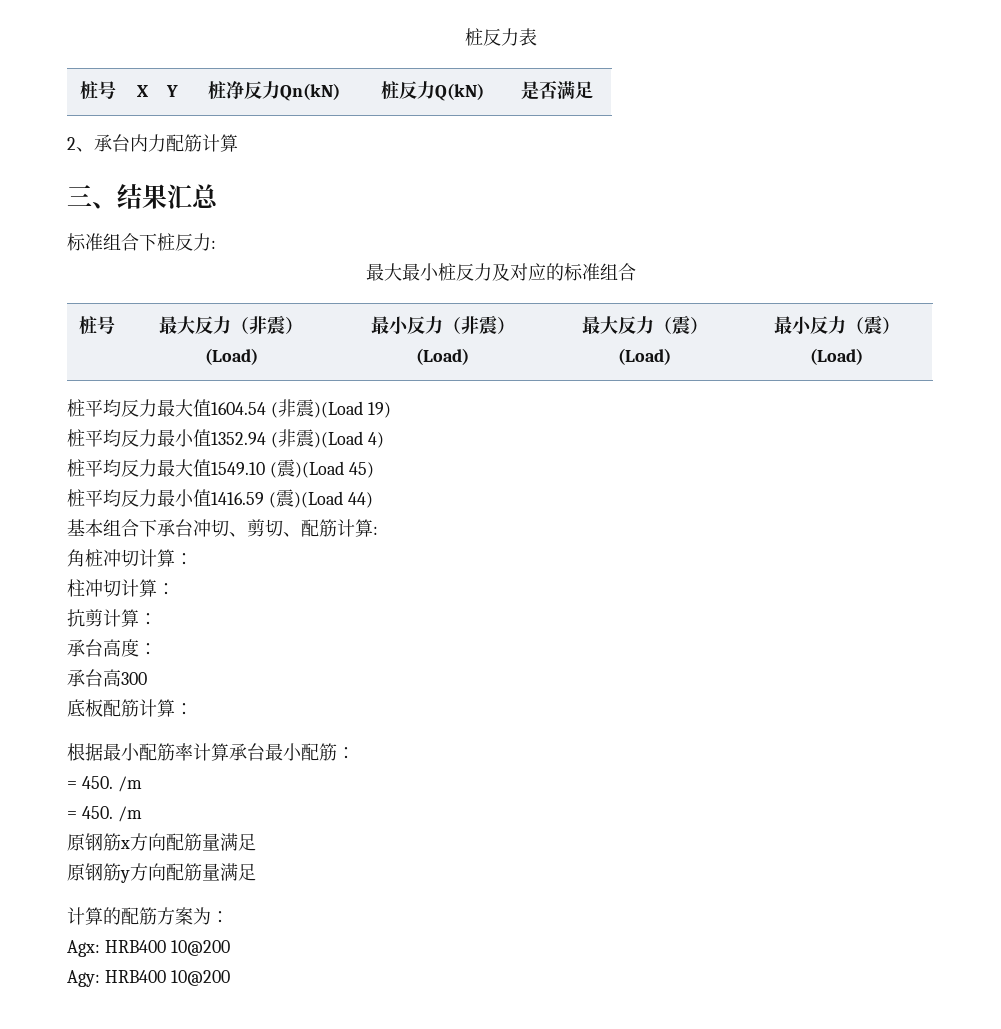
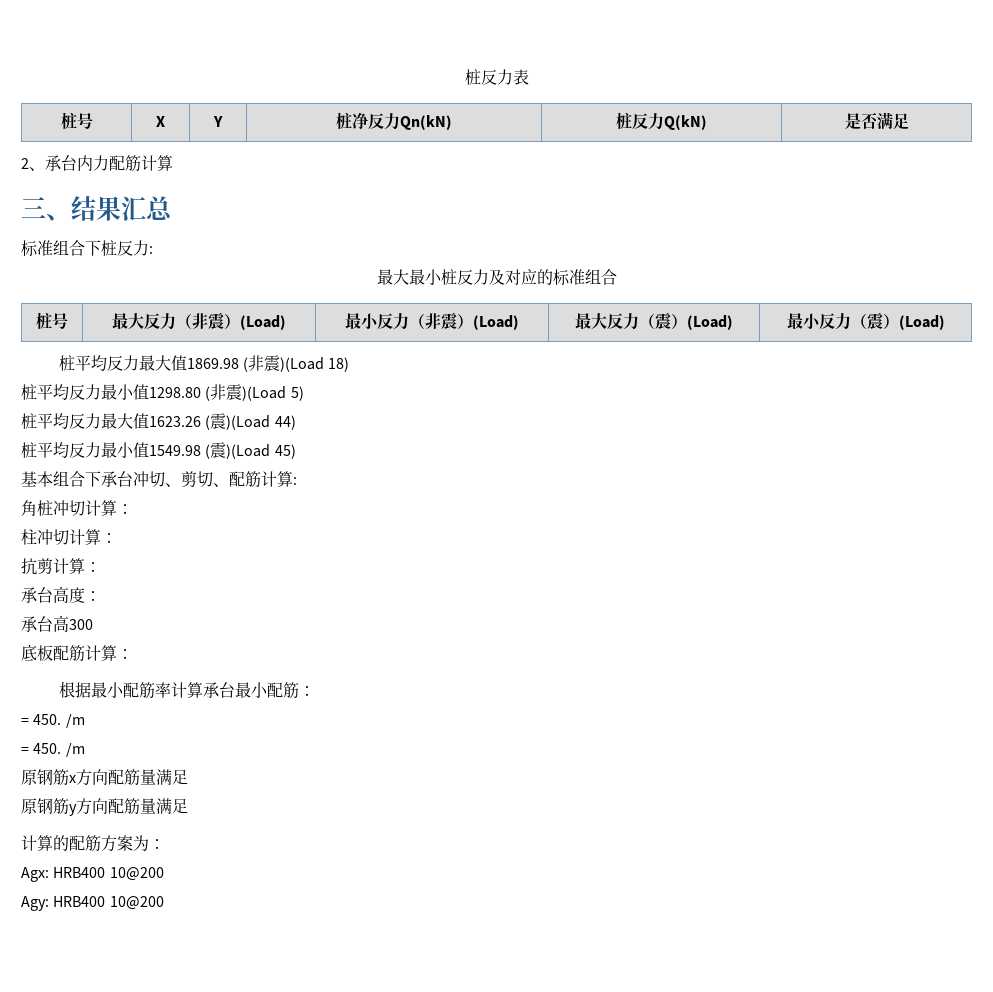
- 桩平均反力最大值1604.54 (非震)(Load 19)
- 桩平均反力最小值1352.94 (非震)(Load 4)
- 桩平均反力最大值1549.10 (震)(Load 45)
- 桩平均反力最小值1416.59 (震)(Load 44)
+ 桩平均反力最大值1869.98 (非震)(Load 18)
+ 桩平均反力最小值1298.80 (非震)(Load 5)
+ 桩平均反力最大值1623.26 (震)(Load 44)
+ 桩平均反力最小值1549.98 (震)(Load 45)

